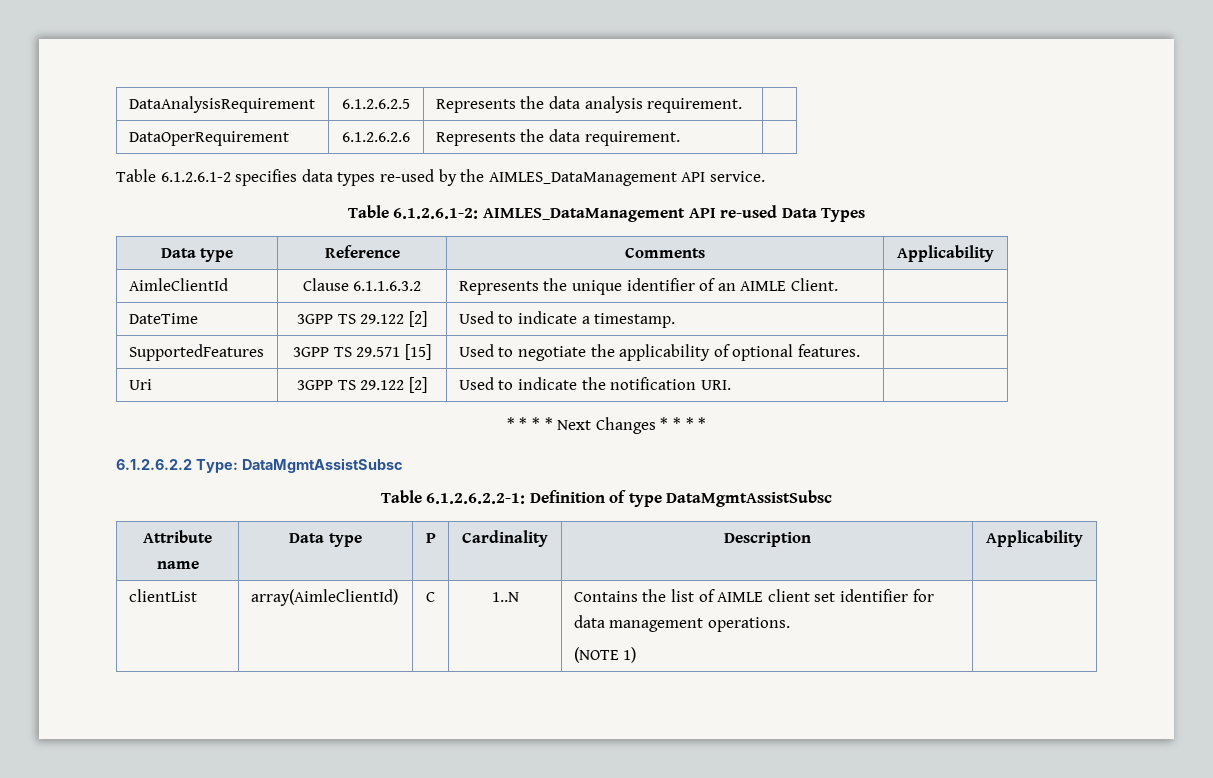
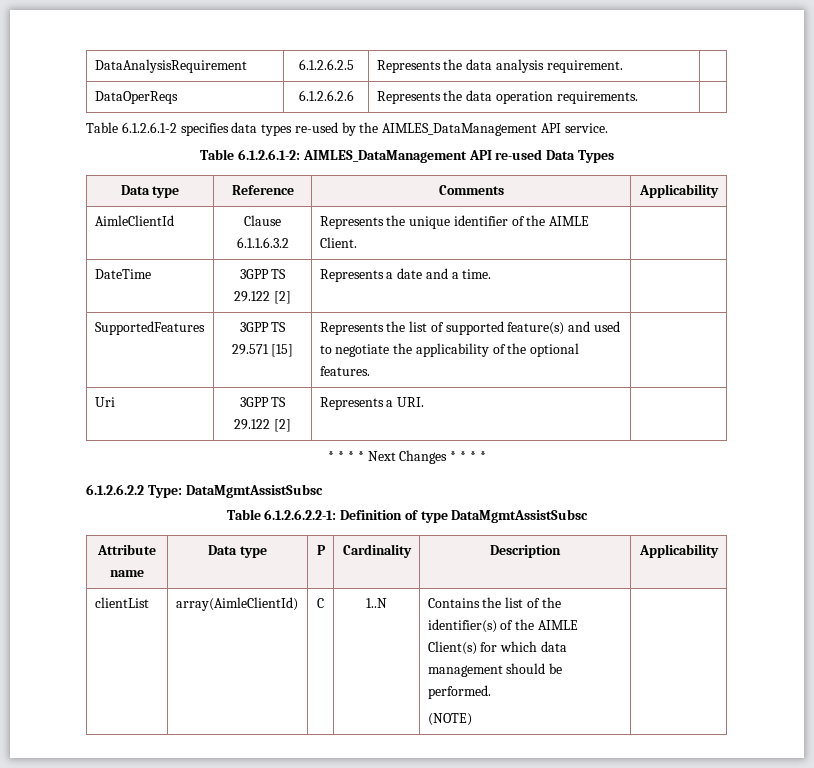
- DataOperRequirement | 6.1.2.6.2.6 | Represents the data requirement. |
+ DataOperReqs | 6.1.2.6.2.6 | Represents the data operation requirements. |
- AimleClientId | Clause 6.1.1.6.3.2 | Represents the unique identifier of an AIMLE Client. |
+ AimleClientId | Clause 6.1.1.6.3.2 | Represents the unique identifier of the AIMLE Client. |
- DateTime | 3GPP TS 29.122 [2] | Used to indicate a timestamp. |
+ DateTime | 3GPP TS 29.122 [2] | Represents a date and a time. |
- SupportedFeatures | 3GPP TS 29.571 [15] | Used to negotiate the applicability of optional features. |
+ SupportedFeatures | 3GPP TS 29.571 [15] | Represents the list of supported feature(s) and used to negotiate the applicability of the optional features. |
- Uri | 3GPP TS 29.122 [2] | Used to indicate the notification URI. |
+ Uri | 3GPP TS 29.122 [2] | Represents a URI. |
- clientList | array(AimleClientId) | C | 1..N | Contains the list of AIMLE client set identifier for data management operations.
- (NOTE 1) |
+ clientList | array(AimleClientId) | C | 1..N | Contains the list of the identifier(s) of the AIMLE Client(s) for which data management should be performed.
+ (NOTE) |

